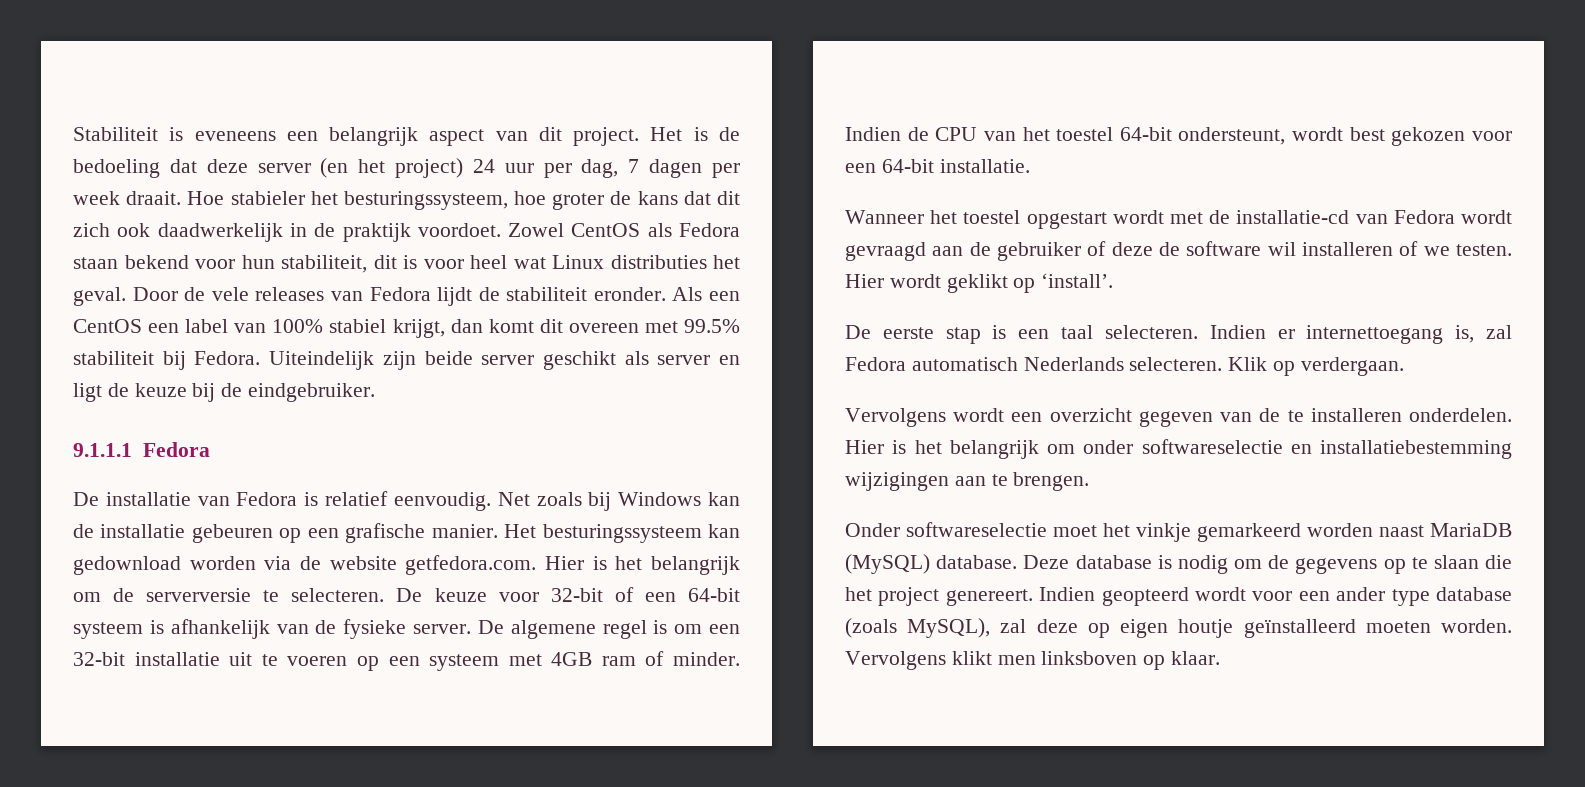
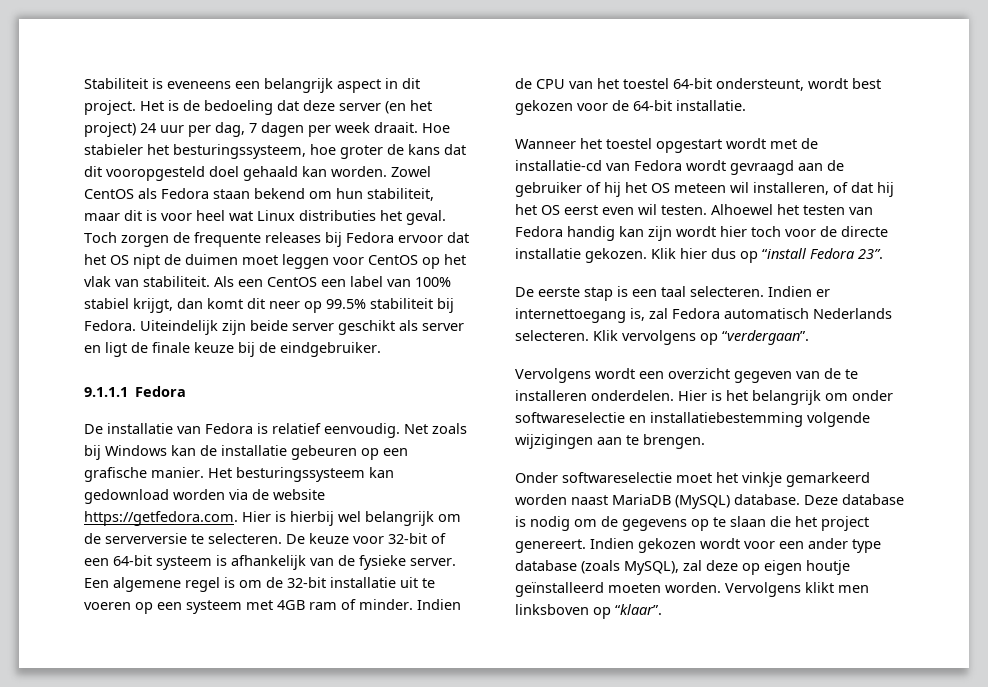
- Stabiliteit is eveneens een belangrijk aspect van dit project.
+ Stabiliteit is eveneens een belangrijk aspect in dit project.
- Hoe stabieler het besturingssysteem, hoe groter de kans dat dit zich ook daadwerkelijk in de praktijk voordoet.
+ Hoe stabieler het besturingssysteem, hoe groter de kans dat dit vooropgesteld doel gehaald kan worden.
- Zowel CentOS als Fedora staan bekend voor hun stabiliteit, dit is voor heel wat Linux distributies het geval.
+ Zowel CentOS als Fedora staan bekend om hun stabiliteit, maar dit is voor heel wat Linux distributies het geval.
- Door de vele releases van Fedora lijdt de stabiliteit eronder.
+ Toch zorgen de frequente releases bij Fedora ervoor dat het OS nipt de duimen moet leggen voor CentOS op het vlak van stabiliteit.
- Als een CentOS een label van 100% stabiel krijgt, dan komt dit overeen met 99.5% stabiliteit bij Fedora.
+ Als een CentOS een label van 100% stabiel krijgt, dan komt dit neer op 99.5% stabiliteit bij Fedora.
- Uiteindelijk zijn beide server geschikt als server en ligt de keuze bij de eindgebruiker.
+ Uiteindelijk zijn beide server geschikt als server en ligt de finale keuze bij de eindgebruiker.
- Het besturingssysteem kan gedownload worden via de website getfedora.com. Hier is het belangrijk om de serverversie te selecteren.
+ Het besturingssysteem kan gedownload worden via de website https://getfedora.com. Hier is hierbij wel belangrijk om de serverversie te selecteren.
- De algemene regel is om een 32-bit installatie uit te voeren op een systeem met 4GB ram of minder.
+ Een algemene regel is om de 32-bit installatie uit te voeren op een systeem met 4GB ram of minder.
- Indien de CPU van het toestel 64-bit ondersteunt, wordt best gekozen voor een 64-bit installatie.
+ Indien de CPU van het toestel 64-bit ondersteunt, wordt best gekozen voor de 64-bit installatie.
- Wanneer het toestel opgestart wordt met de installatie-cd van Fedora wordt gevraagd aan de gebruiker of deze de software wil installeren of we testen. Hier wordt geklikt op ‘install’.
+ Wanneer het toestel opgestart wordt met de installatie-cd van Fedora wordt gevraagd aan de gebruiker of hij het OS meteen wil installeren, of dat hij het OS eerst even wil testen. Alhoewel het testen van Fedora handig kan zijn wordt hier toch voor de directe installatie gekozen. Klik hier dus op “install Fedora 23”.
- Klik op verdergaan.
+ Klik vervolgens op “verdergaan”.
- Hier is het belangrijk om onder softwareselectie en installatiebestemming wijzigingen aan te brengen.
+ Hier is het belangrijk om onder softwareselectie en installatiebestemming volgende wijzigingen aan te brengen.
- Indien geopteerd wordt voor een ander type database (zoals MySQL), zal deze op eigen houtje geïnstalleerd moeten worden.
+ Indien gekozen wordt voor een ander type database (zoals MySQL), zal deze op eigen houtje geïnstalleerd moeten worden.
- Vervolgens klikt men linksboven op klaar.
+ Vervolgens klikt men linksboven op “klaar”.

